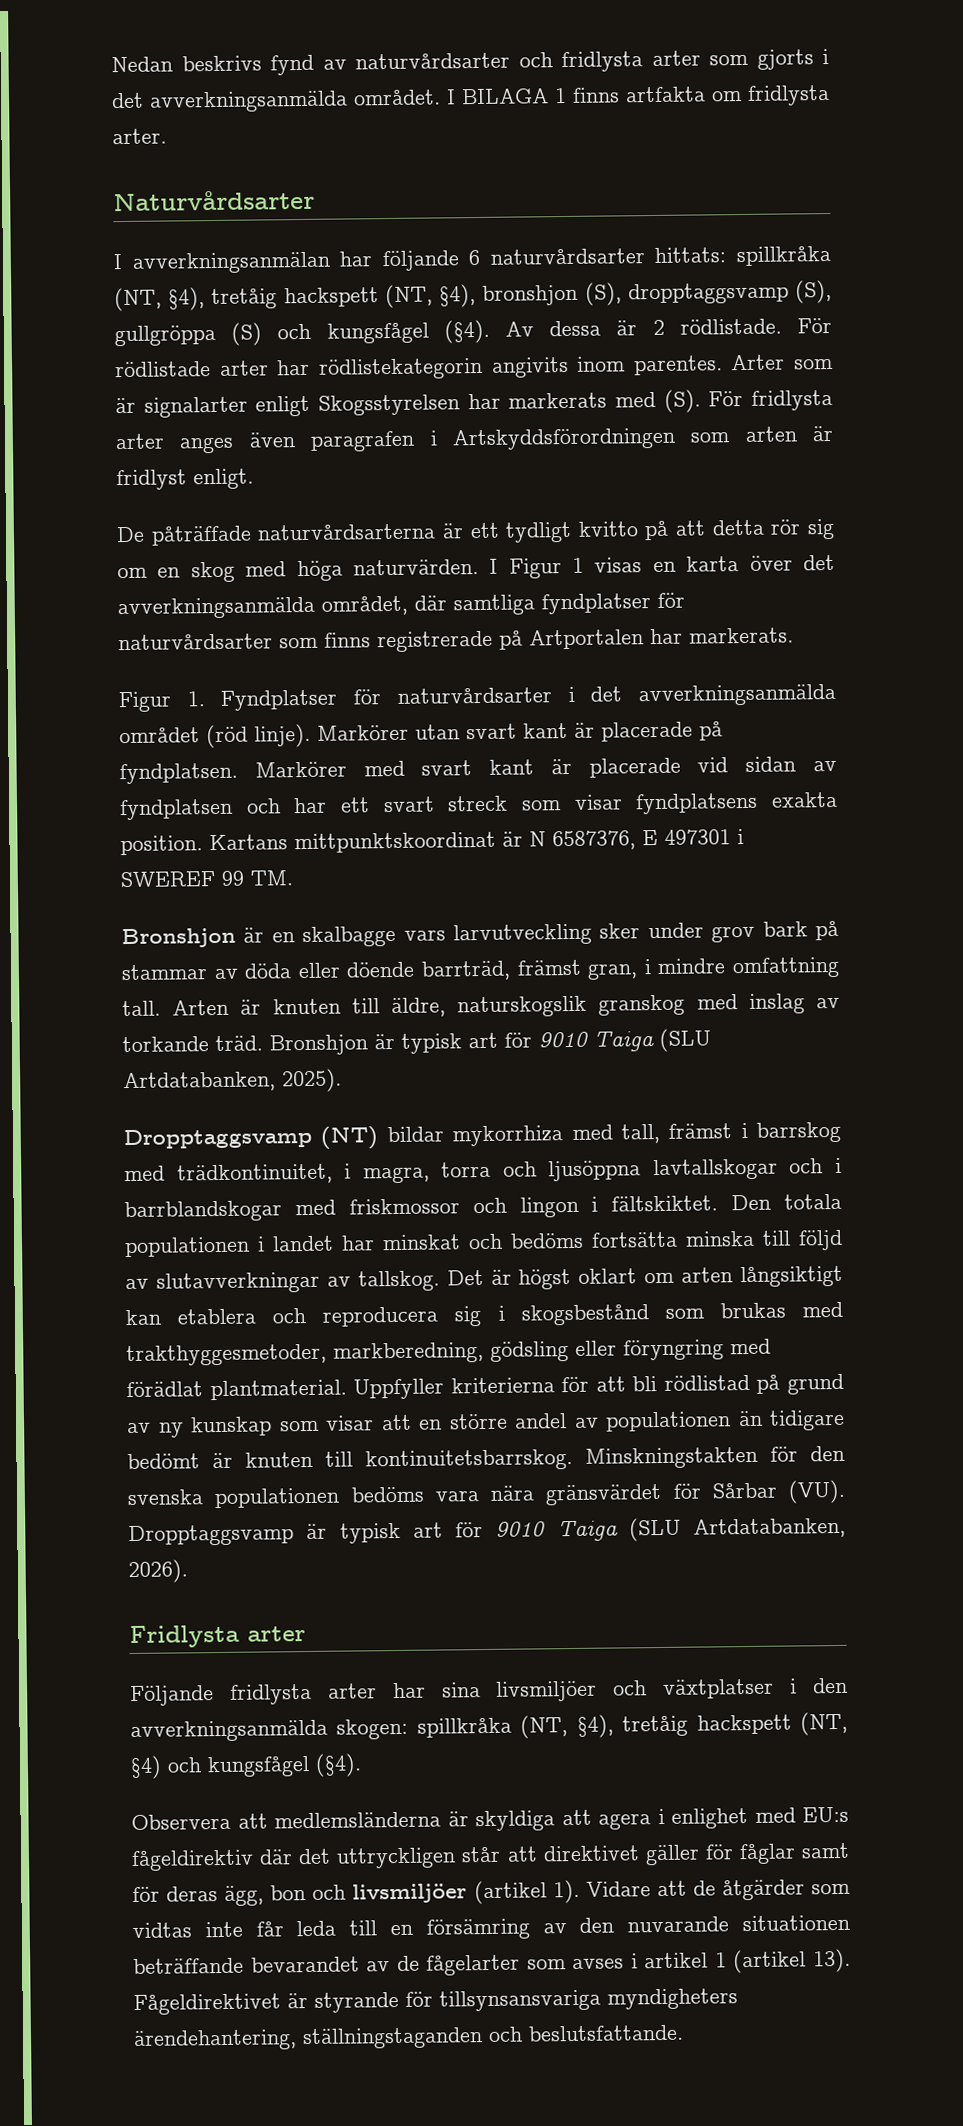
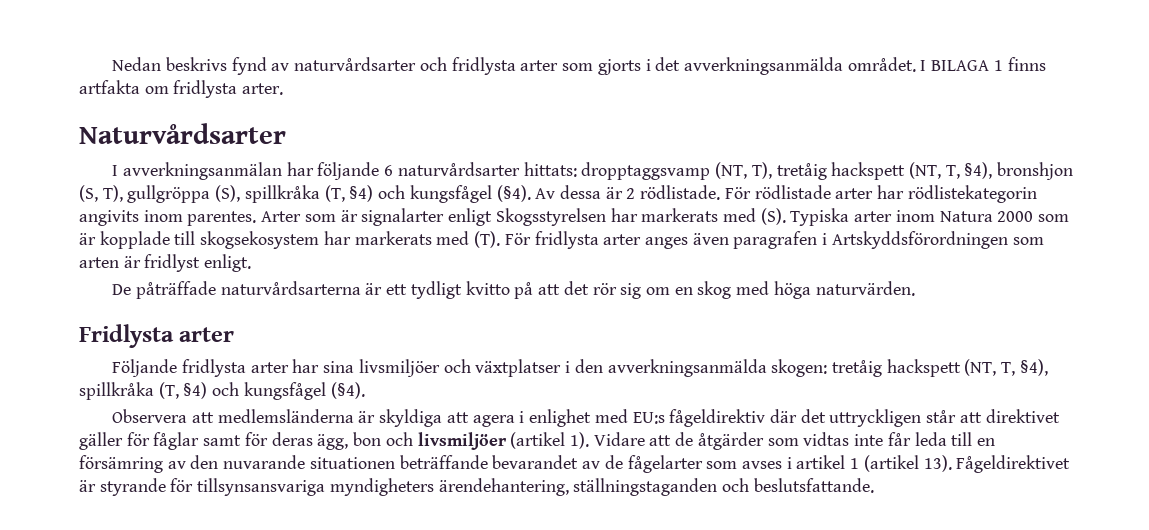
- I avverkningsanmälan har följande 6 naturvårdsarter hittats: spillkråka (NT, §4), tretåig hackspett (NT, §4), bronshjon (S), dropptaggsvamp (S), gullgröppa (S) och kungsfågel (§4).
+ I avverkningsanmälan har följande 6 naturvårdsarter hittats: dropptaggsvamp (NT, T), tretåig hackspett (NT, T, §4), bronshjon (S, T), gullgröppa (S), spillkråka (T, §4) och kungsfågel (§4).
- Arter som är signalarter enligt Skogsstyrelsen har markerats med (S). För fridlysta arter anges även paragrafen i Artskyddsförordningen som arten är fridlyst enligt.
+ Arter som är signalarter enligt Skogsstyrelsen har markerats med (S). Typiska arter inom Natura 2000 som är kopplade till skogsekosystem har markerats med (T). För fridlysta arter anges även paragrafen i Artskyddsförordningen som arten är fridlyst enligt.
- De påträffade naturvårdsarterna är ett tydligt kvitto på att detta rör sig om en skog med höga naturvärden. I Figur 1 visas en karta över det avverkningsanmälda området, där samtliga fyndplatser för naturvårdsarter som finns registrerade på Artportalen har markerats.
- Figur 1. Fyndplatser för naturvårdsarter i det avverkningsanmälda området (röd linje). Markörer utan svart kant är placerade på fyndplatsen. Markörer med svart kant är placerade vid sidan av fyndplatsen och har ett svart streck som visar fyndplatsens exakta position. Kartans mittpunktskoordinat är N 6587376, E 497301 i SWEREF 99 TM.
- Bronshjon är en skalbagge vars larvutveckling sker under grov bark på stammar av döda eller döende barrträd, främst gran, i mindre omfattning tall. Arten är knuten till äldre, naturskogslik granskog med inslag av torkande träd. Bronshjon är typisk art för 9010 Taiga (SLU Artdatabanken, 2025).
- Dropptaggsvamp (NT) bildar mykorrhiza med tall, främst i barrskog med trädkontinuitet, i magra, torra och ljusöppna lavtallskogar och i barrblandskogar med friskmossor och lingon i fältskiktet. Den totala populationen i landet har minskat och bedöms fortsätta minska till följd av slutavverkningar av tallskog. Det är högst oklart om arten långsiktigt kan etablera och reproducera sig i skogsbestånd som brukas med trakthyggesmetoder, markberedning, gödsling eller föryngring med förädlat plantmaterial. Uppfyller kriterierna för att bli rödlistad på grund av ny kunskap som visar att en större andel av populationen än tidigare bedömt är knuten till kontinuitetsbarrskog. Minskningstakten för den svenska populationen bedöms vara nära gränsvärdet för Sårbar (VU). Dropptaggsvamp är typisk art för 9010 Taiga (SLU Artdatabanken, 2026).
+ De påträffade naturvårdsarterna är ett tydligt kvitto på att det rör sig om en skog med höga naturvärden.
- Följande fridlysta arter har sina livsmiljöer och växtplatser i den avverkningsanmälda skogen: spillkråka (NT, §4), tretåig hackspett (NT, §4) och kungsfågel (§4).
+ Följande fridlysta arter har sina livsmiljöer och växtplatser i den avverkningsanmälda skogen: tretåig hackspett (NT, T, §4), spillkråka (T, §4) och kungsfågel (§4).

